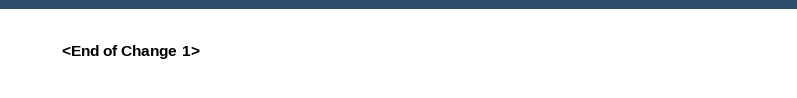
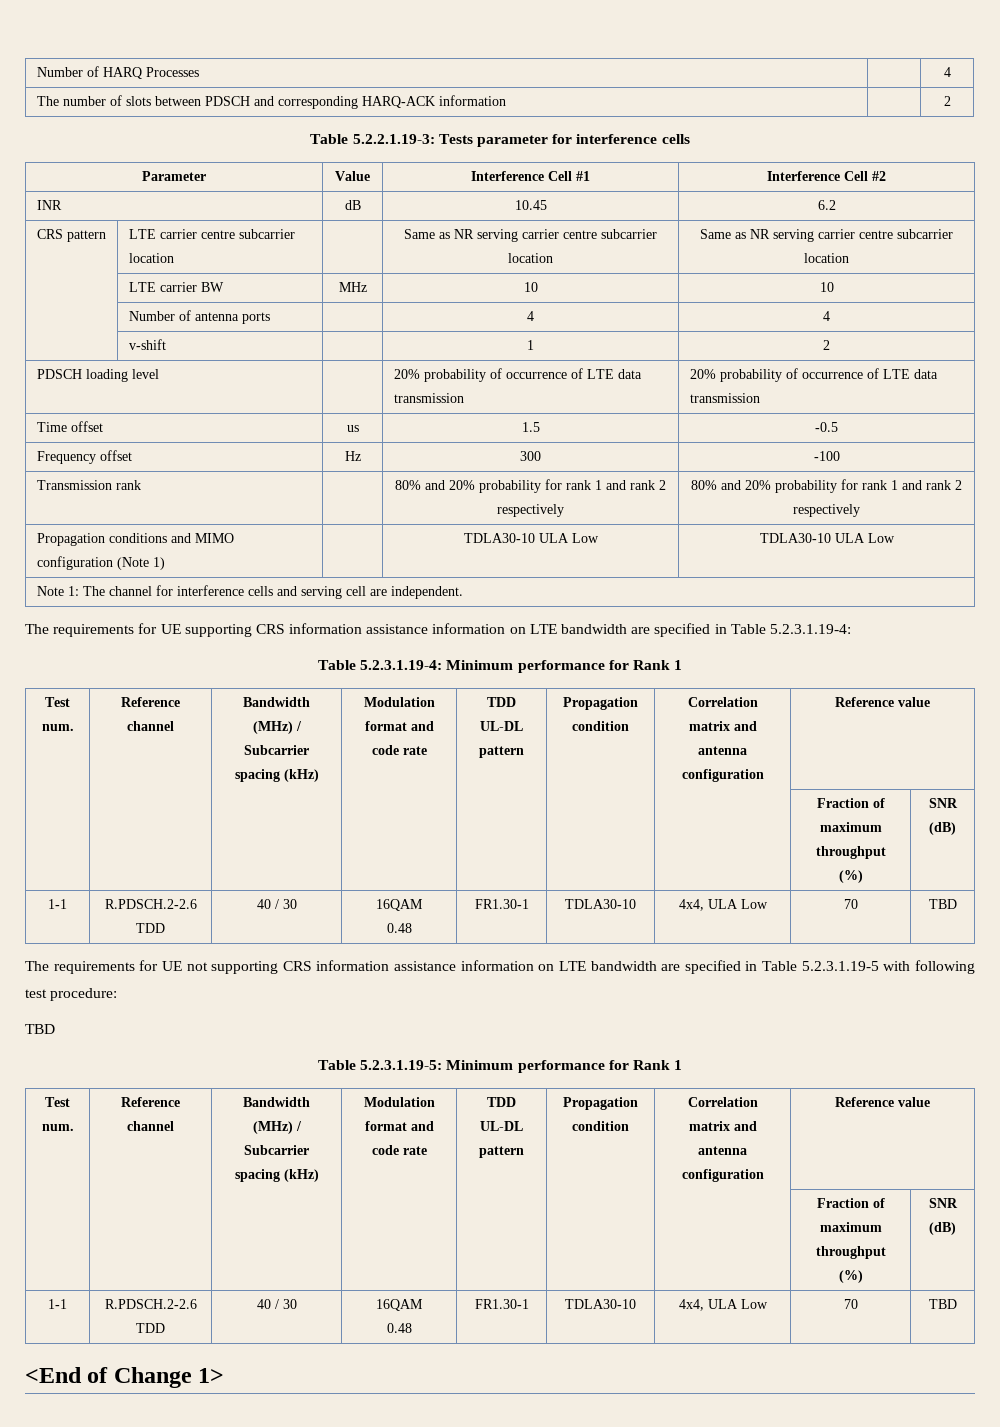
+ Number of HARQ Processes | | 4
+ The number of slots between PDSCH and corresponding HARQ-ACK information | | 2
+ Table 5.2.2.1.19-3: Tests parameter for interference cells
+ Parameter | Value | Interference Cell #1 | Interference Cell #2
+ INR | dB | 10.45 | 6.2
+ CRS pattern | LTE carrier centre subcarrier location | | Same as NR serving carrier centre subcarrier location | Same as NR serving carrier centre subcarrier location
+ | LTE carrier BW | MHz | 10 | 10
+ | Number of antenna ports | | 4 | 4
+ | v-shift | | 1 | 2
+ PDSCH loading level | | 20% probability of occurrence of LTE data transmission | 20% probability of occurrence of LTE data transmission
+ Time offset | us | 1.5 | -0.5
+ Frequency offset | Hz | 300 | -100
+ Transmission rank | | 80% and 20% probability for rank 1 and rank 2 respectively | 80% and 20% probability for rank 1 and rank 2 respectively
+ Propagation conditions and MIMO configuration (Note 1) | | TDLA30-10 ULA Low | TDLA30-10 ULA Low
+ Note 1: The channel for interference cells and serving cell are independent.
+ The requirements for UE supporting CRS information assistance information on LTE bandwidth are specified in Table 5.2.3.1.19-4:
+ Table 5.2.3.1.19-4: Minimum performance for Rank 1
+ Test num. | Reference channel | Bandwidth (MHz) / Subcarrier spacing (kHz) | Modulation format and code rate | TDD UL-DL pattern | Propagation condition | Correlation matrix and antenna configuration | Reference value
+ | | | | | | | Fraction of maximum throughput (%) | SNR (dB)
+ 1-1 | R.PDSCH.2-2.6 TDD | 40 / 30 | 16QAM
+ 0.48 | FR1.30-1 | TDLA30-10 | 4x4, ULA Low | 70 | TBD
+ The requirements for UE not supporting CRS information assistance information on LTE bandwidth are specified in Table 5.2.3.1.19-5 with following test procedure:
+ TBD
+ Table 5.2.3.1.19-5: Minimum performance for Rank 1
+ Test num. | Reference channel | Bandwidth (MHz) / Subcarrier spacing (kHz) | Modulation format and code rate | TDD UL-DL pattern | Propagation condition | Correlation matrix and antenna configuration | Reference value
+ | | | | | | | Fraction of maximum throughput (%) | SNR (dB)
+ 1-1 | R.PDSCH.2-2.6 TDD | 40 / 30 | 16QAM
+ 0.48 | FR1.30-1 | TDLA30-10 | 4x4, ULA Low | 70 | TBD

